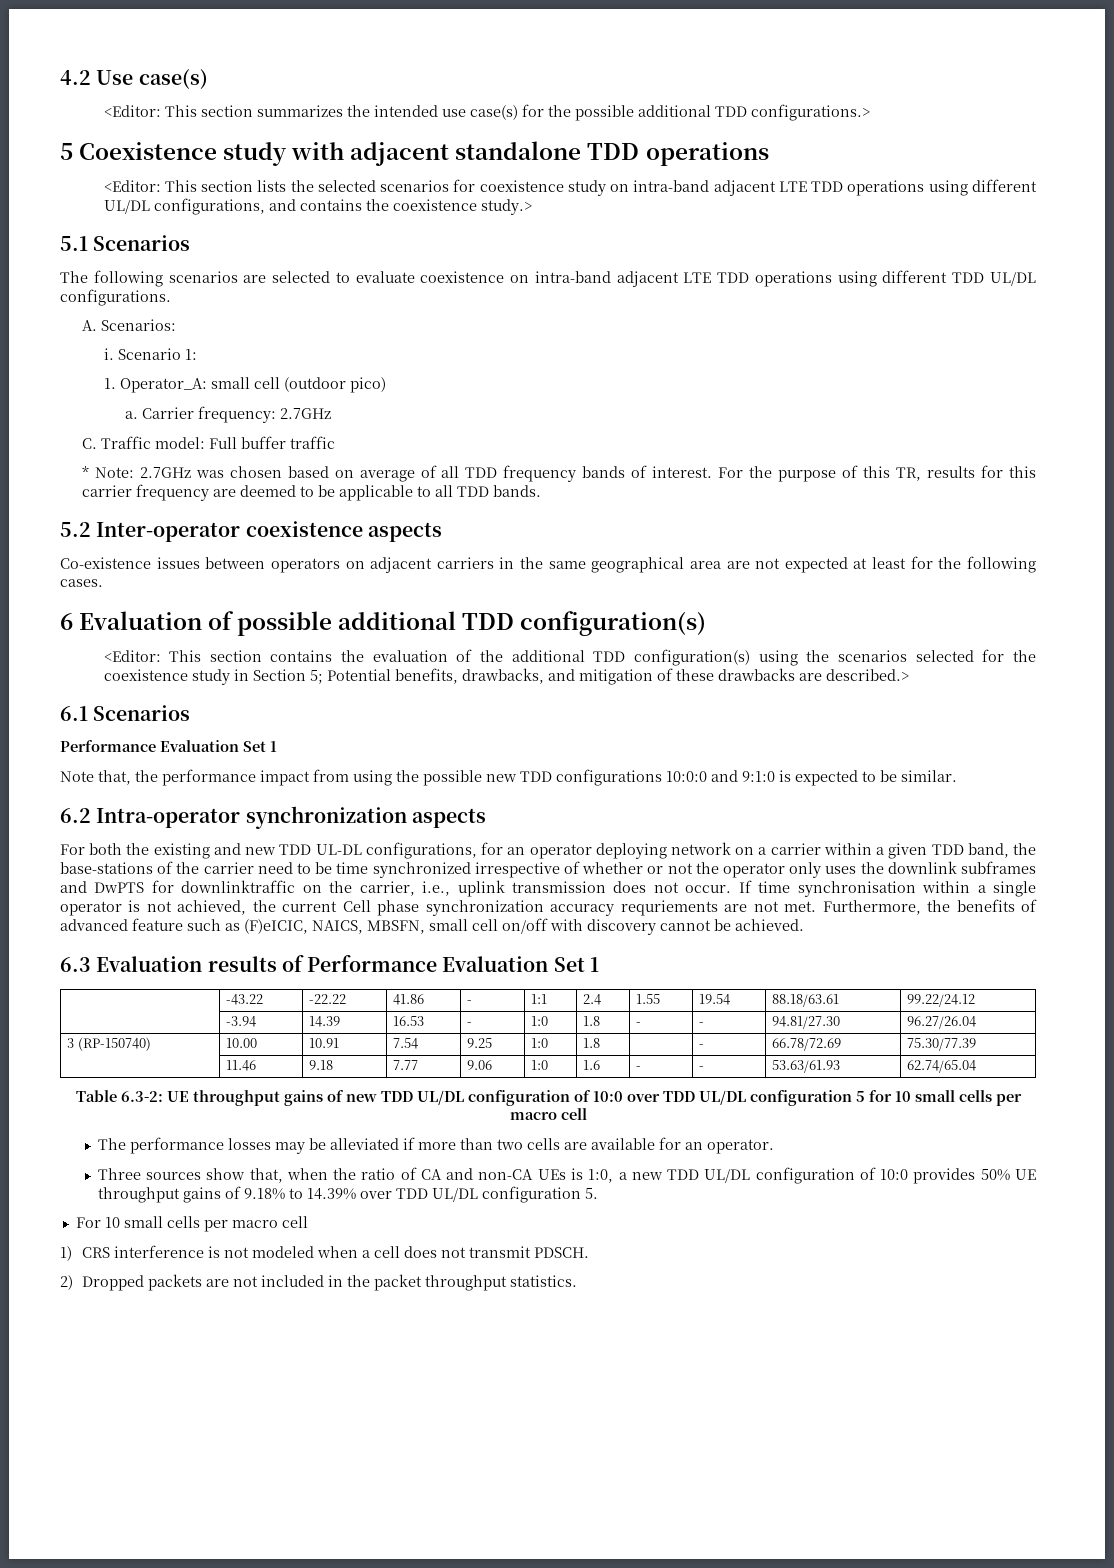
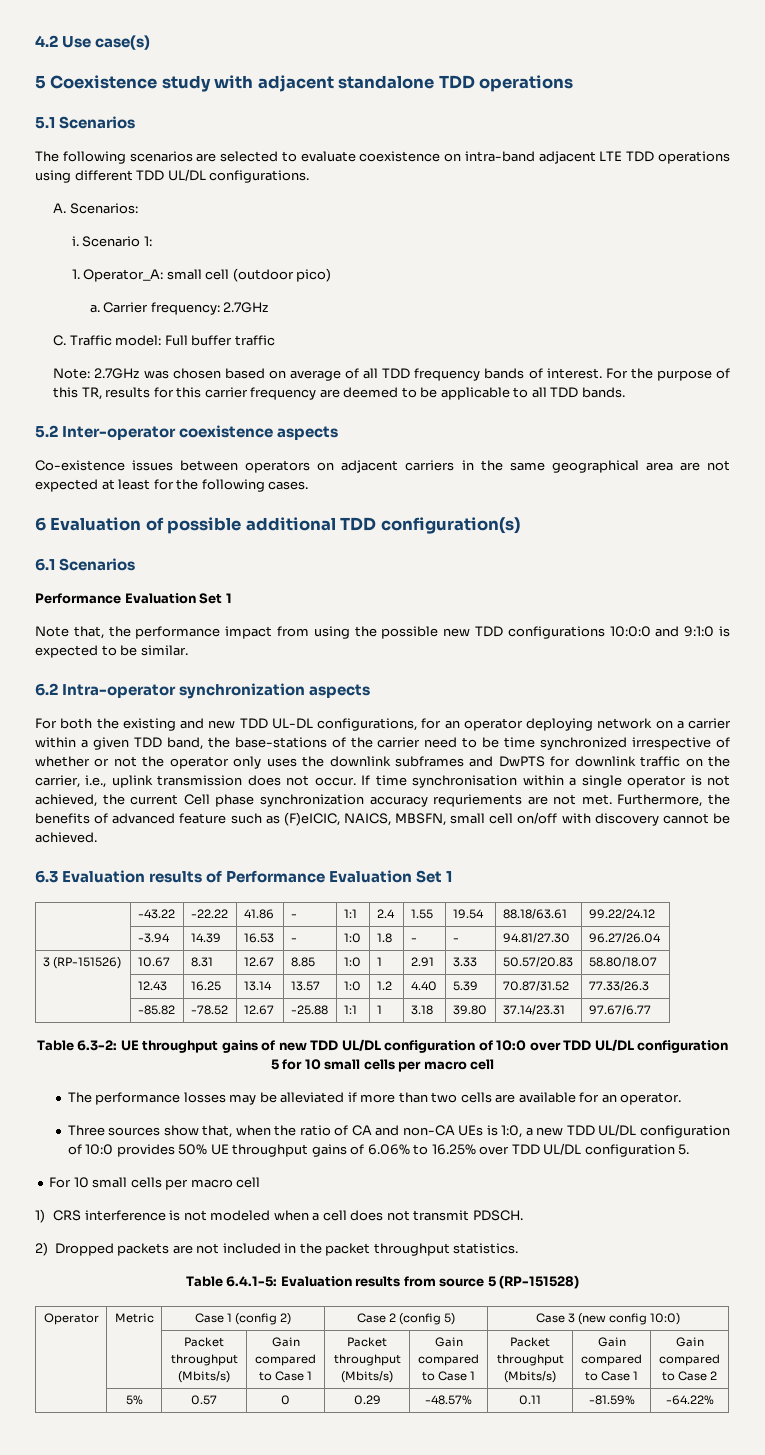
- <Editor: This section summarizes the intended use case(s) for the possible additional TDD configurations.>
- <Editor: This section lists the selected scenarios for coexistence study on intra-band adjacent LTE TDD operations using different UL/DL configurations, and contains the coexistence study.>
- * Note: 2.7GHz was chosen based on average of all TDD frequency bands of interest.
+ Note: 2.7GHz was chosen based on average of all TDD frequency bands of interest.
- <Editor: This section contains the evaluation of the additional TDD configuration(s) using the scenarios selected for the coexistence study in Section 5; Potential benefits, drawbacks, and mitigation of these drawbacks are described.>
- For both the existing and new TDD UL-DL configurations, for an operator deploying network on a carrier within a given TDD band, the base-stations of the carrier need to be time synchronized irrespective of whether or not the operator only uses the downlink subframes and DwPTS for downlinktraffic on the carrier, i.e., uplink transmission does not occur.
+ For both the existing and new TDD UL-DL configurations, for an operator deploying network on a carrier within a given TDD band, the base-stations of the carrier need to be time synchronized irrespective of whether or not the operator only uses the downlink subframes and DwPTS for downlink traffic on the carrier, i.e., uplink transmission does not occur.
- 3 (RP-150740) | 10.00 | 10.91 | 7.54 | 9.25 | 1:0 | 1.8 | | - | 66.78/72.69 | 75.30/77.39
- | 11.46 | 9.18 | 7.77 | 9.06 | 1:0 | 1.6 | - | - | 53.63/61.93 | 62.74/65.04
+ 3 (RP-151526) | 10.67 | 8.31 | 12.67 | 8.85 | 1:0 | 1 | 2.91 | 3.33 | 50.57/20.83 | 58.80/18.07
+ | 12.43 | 16.25 | 13.14 | 13.57 | 1:0 | 1.2 | 4.40 | 5.39 | 70.87/31.52 | 77.33/26.3
+ | -85.82 | -78.52 | 12.67 | -25.88 | 1:1 | 1 | 3.18 | 39.80 | 37.14/23.31 | 97.67/6.77
- Three sources show that, when the ratio of CA and non-CA UEs is 1:0, a new TDD UL/DL configuration of 10:0 provides 50% UE throughput gains of 9.18% to 14.39% over TDD UL/DL configuration 5.
+ Three sources show that, when the ratio of CA and non-CA UEs is 1:0, a new TDD UL/DL configuration of 10:0 provides 50% UE throughput gains of 6.06% to 16.25% over TDD UL/DL configuration 5.
+ Table 6.4.1-5: Evaluation results from source 5 (RP-151528)
+ Operator | Metric | Case 1 (config 2) | Case 2 (config 5) | Case 3 (new config 10:0)
+ | | Packet throughput (Mbits/s) | Gain compared to Case 1 | Packet throughput (Mbits/s) | Gain compared to Case 1 | Packet throughput (Mbits/s) | Gain compared to Case 1 | Gain compared to Case 2
+ | 5% | 0.57 | 0 | 0.29 | -48.57% | 0.11 | -81.59% | -64.22%

